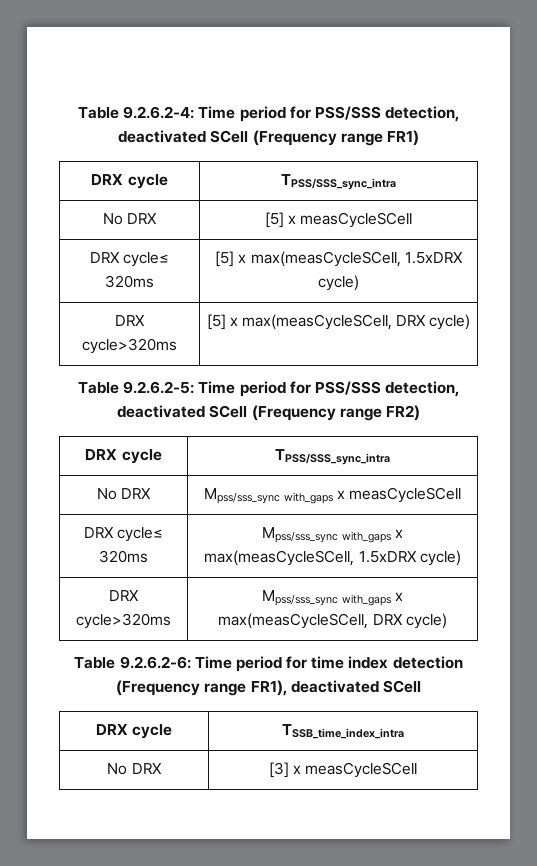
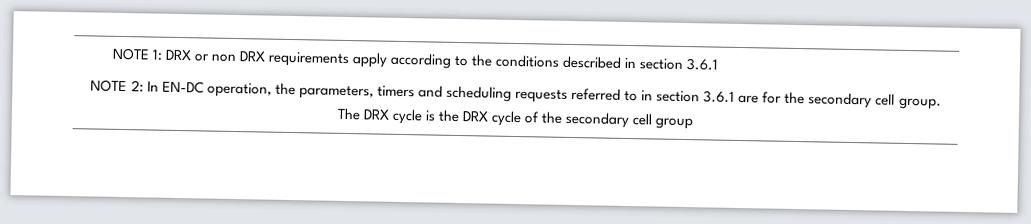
- Table 9.2.6.2-4: Time period for PSS/SSS detection, deactivated SCell (Frequency range FR1)
- DRX cycle | TPSS/SSS_sync_intra
- No DRX | [5] x measCycleSCell
- DRX cycle≤ 320ms | [5] x max(measCycleSCell, 1.5xDRX cycle)
- DRX cycle>320ms | [5] x max(measCycleSCell, DRX cycle)
- Table 9.2.6.2-5: Time period for PSS/SSS detection, deactivated SCell (Frequency range FR2)
- DRX cycle | TPSS/SSS_sync_intra
- No DRX | Mpss/sss_sync with_gaps x measCycleSCell
- DRX cycle≤ 320ms | Mpss/sss_sync with_gaps x max(measCycleSCell, 1.5xDRX cycle)
- DRX cycle>320ms | Mpss/sss_sync with_gaps x max(measCycleSCell, DRX cycle)
- Table 9.2.6.2-6: Time period for time index detection (Frequency range FR1), deactivated SCell
- DRX cycle | TSSB_time_index_intra
- No DRX | [3] x measCycleSCell
+ NOTE 1: DRX or non DRX requirements apply according to the conditions described in section 3.6.1
+ NOTE 2: In EN-DC operation, the parameters, timers and scheduling requests referred to in section 3.6.1 are for the secondary cell group. The DRX cycle is the DRX cycle of the secondary cell group

